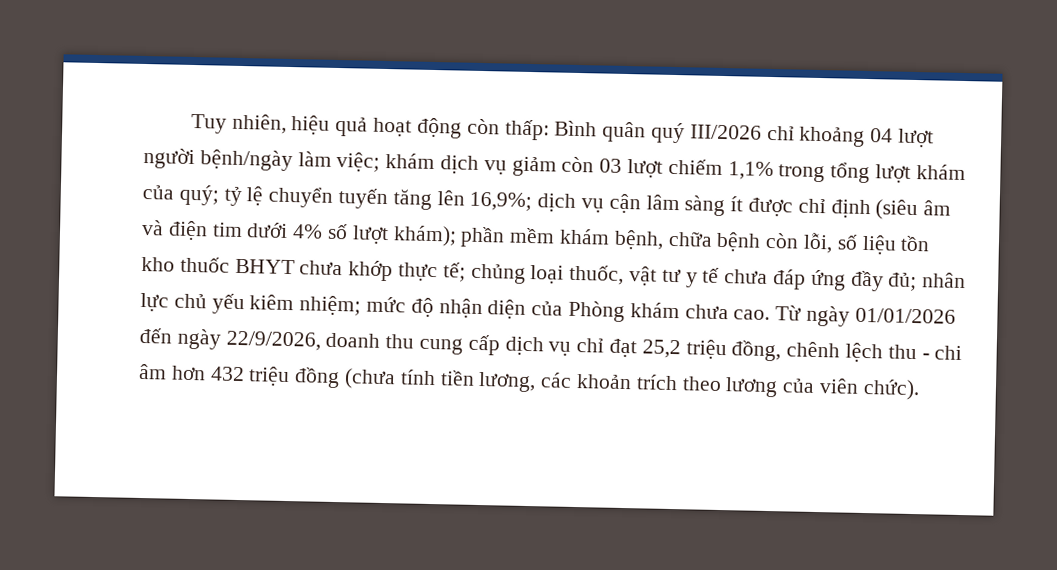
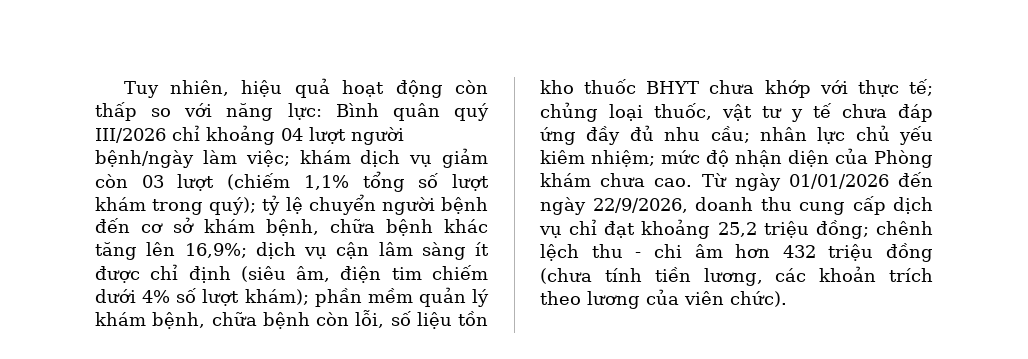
- Tuy nhiên, hiệu quả hoạt động còn thấp:
+ Tuy nhiên, hiệu quả hoạt động còn thấp so với năng lực:
- khám dịch vụ giảm còn 03 lượt chiếm 1,1% trong tổng lượt khám của quý; tỷ lệ chuyển tuyến tăng lên 16,9%;
+ khám dịch vụ giảm còn 03 lượt (chiếm 1,1% tổng số lượt khám trong quý); tỷ lệ chuyển người bệnh đến cơ sở khám bệnh, chữa bệnh khác tăng lên 16,9%;
- dịch vụ cận lâm sàng ít được chỉ định (siêu âm và điện tim dưới 4% số lượt khám);
+ dịch vụ cận lâm sàng ít được chỉ định (siêu âm, điện tim chiếm dưới 4% số lượt khám);
- phần mềm khám bệnh, chữa bệnh còn lỗi, số liệu tồn kho thuốc BHYT chưa khớp thực tế;
+ phần mềm quản lý khám bệnh, chữa bệnh còn lỗi, số liệu tồn kho thuốc BHYT chưa khớp với thực tế;
- chủng loại thuốc, vật tư y tế chưa đáp ứng đầy đủ;
+ chủng loại thuốc, vật tư y tế chưa đáp ứng đầy đủ nhu cầu;
- Từ ngày 01/01/2026 đến ngày 22/9/2026, doanh thu cung cấp dịch vụ chỉ đạt 25,2 triệu đồng, chênh lệch thu - chi âm hơn 432 triệu đồng (chưa tính tiền lương, các khoản trích theo lương của viên chức).
+ Từ ngày 01/01/2026 đến ngày 22/9/2026, doanh thu cung cấp dịch vụ chỉ đạt khoảng 25,2 triệu đồng; chênh lệch thu - chi âm hơn 432 triệu đồng (chưa tính tiền lương, các khoản trích theo lương của viên chức).

